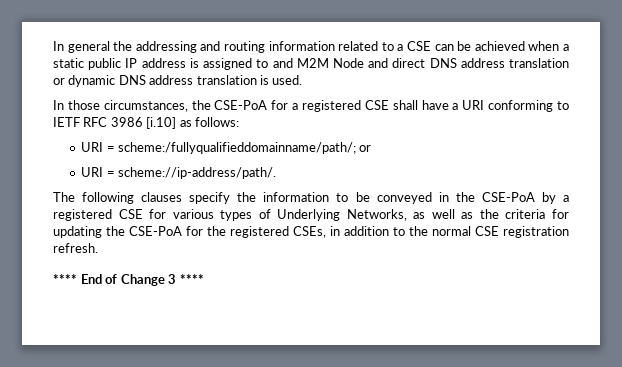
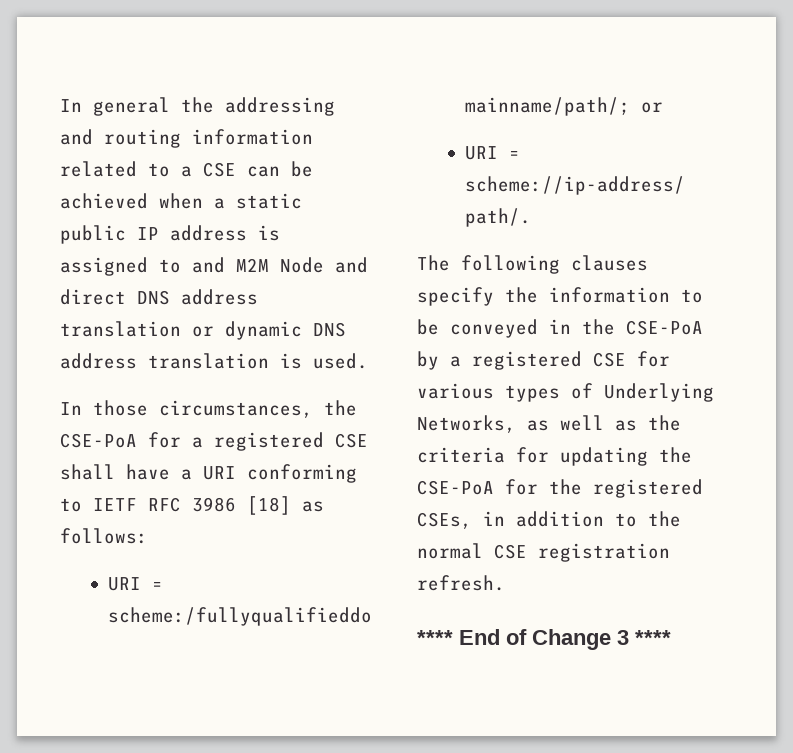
- In those circumstances, the CSE-PoA for a registered CSE shall have a URI conforming to IETF RFC 3986 [i.10] as follows:
+ In those circumstances, the CSE-PoA for a registered CSE shall have a URI conforming to IETF RFC 3986 [18] as follows:

